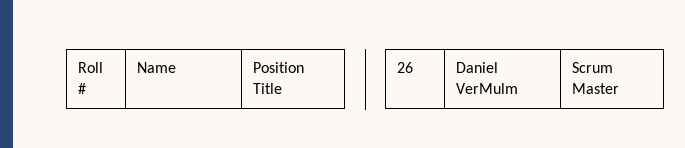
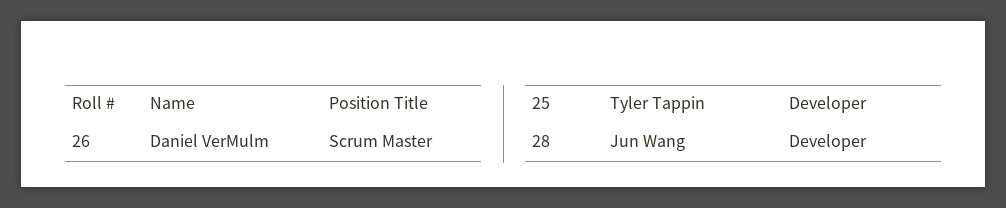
+ 25 | Tyler Tappin | Developer
+ 28 | Jun Wang | Developer

